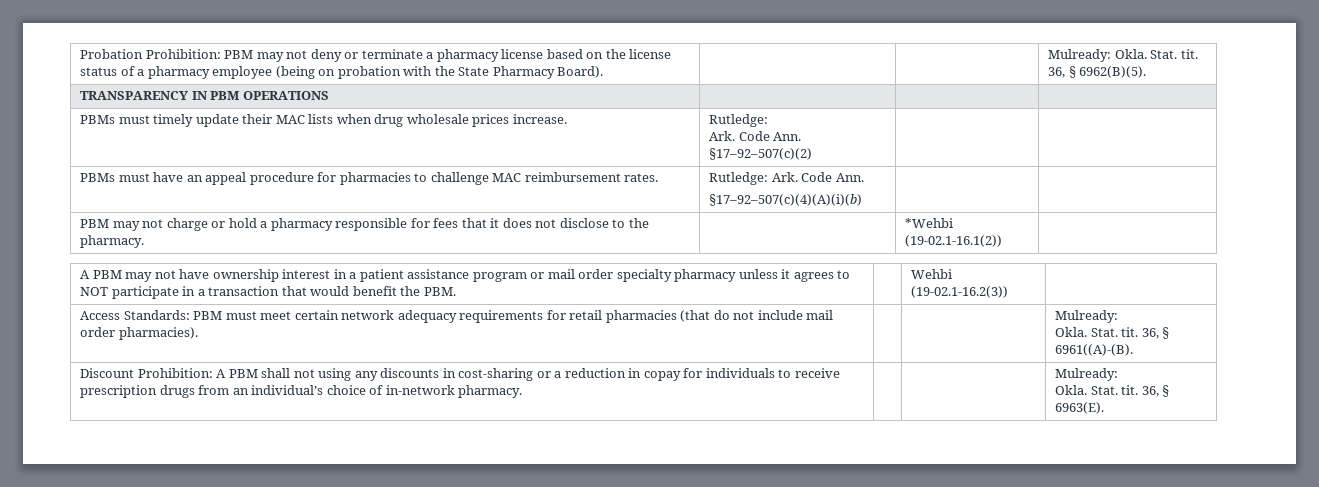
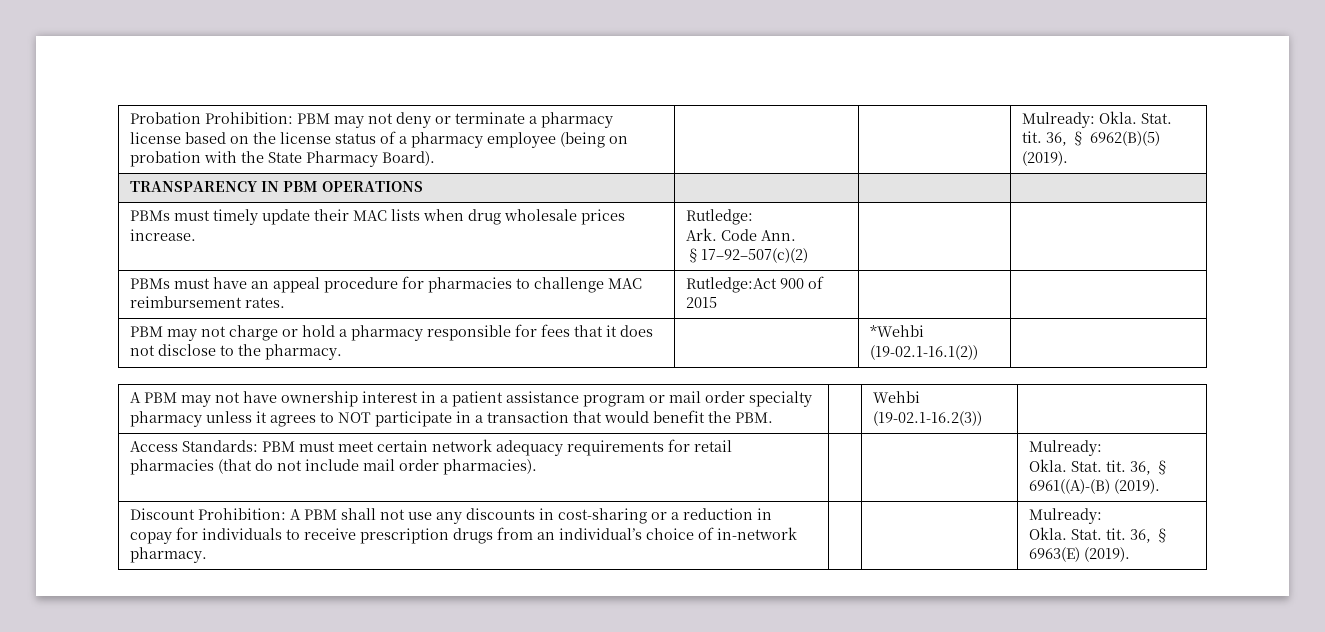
- Probation Prohibition: PBM may not deny or terminate a pharmacy license based on the license status of a pharmacy employee (being on probation with the State Pharmacy Board). | | | Mulready: Okla. Stat. tit. 36, § 6962(B)(5).
+ Probation Prohibition: PBM may not deny or terminate a pharmacy license based on the license status of a pharmacy employee (being on probation with the State Pharmacy Board). | | | Mulready: Okla. Stat. tit. 36, § 6962(B)(5) (2019).
- PBMs must have an appeal procedure for pharmacies to challenge MAC reimbursement rates. | Rutledge: Ark. Code Ann.
- §17–92–507(c)(4)(A)(i)(b) | |
+ PBMs must have an appeal procedure for pharmacies to challenge MAC reimbursement rates. | Rutledge:Act 900 of 2015 | |
  Access Standards: PBM must meet certain network adequacy requirements for retail pharmacies (that do not include mail order pharmacies). | | | Mulready:
- Okla. Stat. tit. 36, § 6961((A)-(B).
+ Okla. Stat. tit. 36, § 6961((A)-(B) (2019).
- Discount Prohibition: A PBM shall not using any discounts in cost-sharing or a reduction in copay for individuals to receive prescription drugs from an individual’s choice of in-network pharmacy. | | | Mulready:
- Okla. Stat. tit. 36, § 6963(E).
+ Discount Prohibition: A PBM shall not use any discounts in cost-sharing or a reduction in copay for individuals to receive prescription drugs from an individual’s choice of in-network pharmacy. | | | Mulready:
+ Okla. Stat. tit. 36, § 6963(E) (2019).

